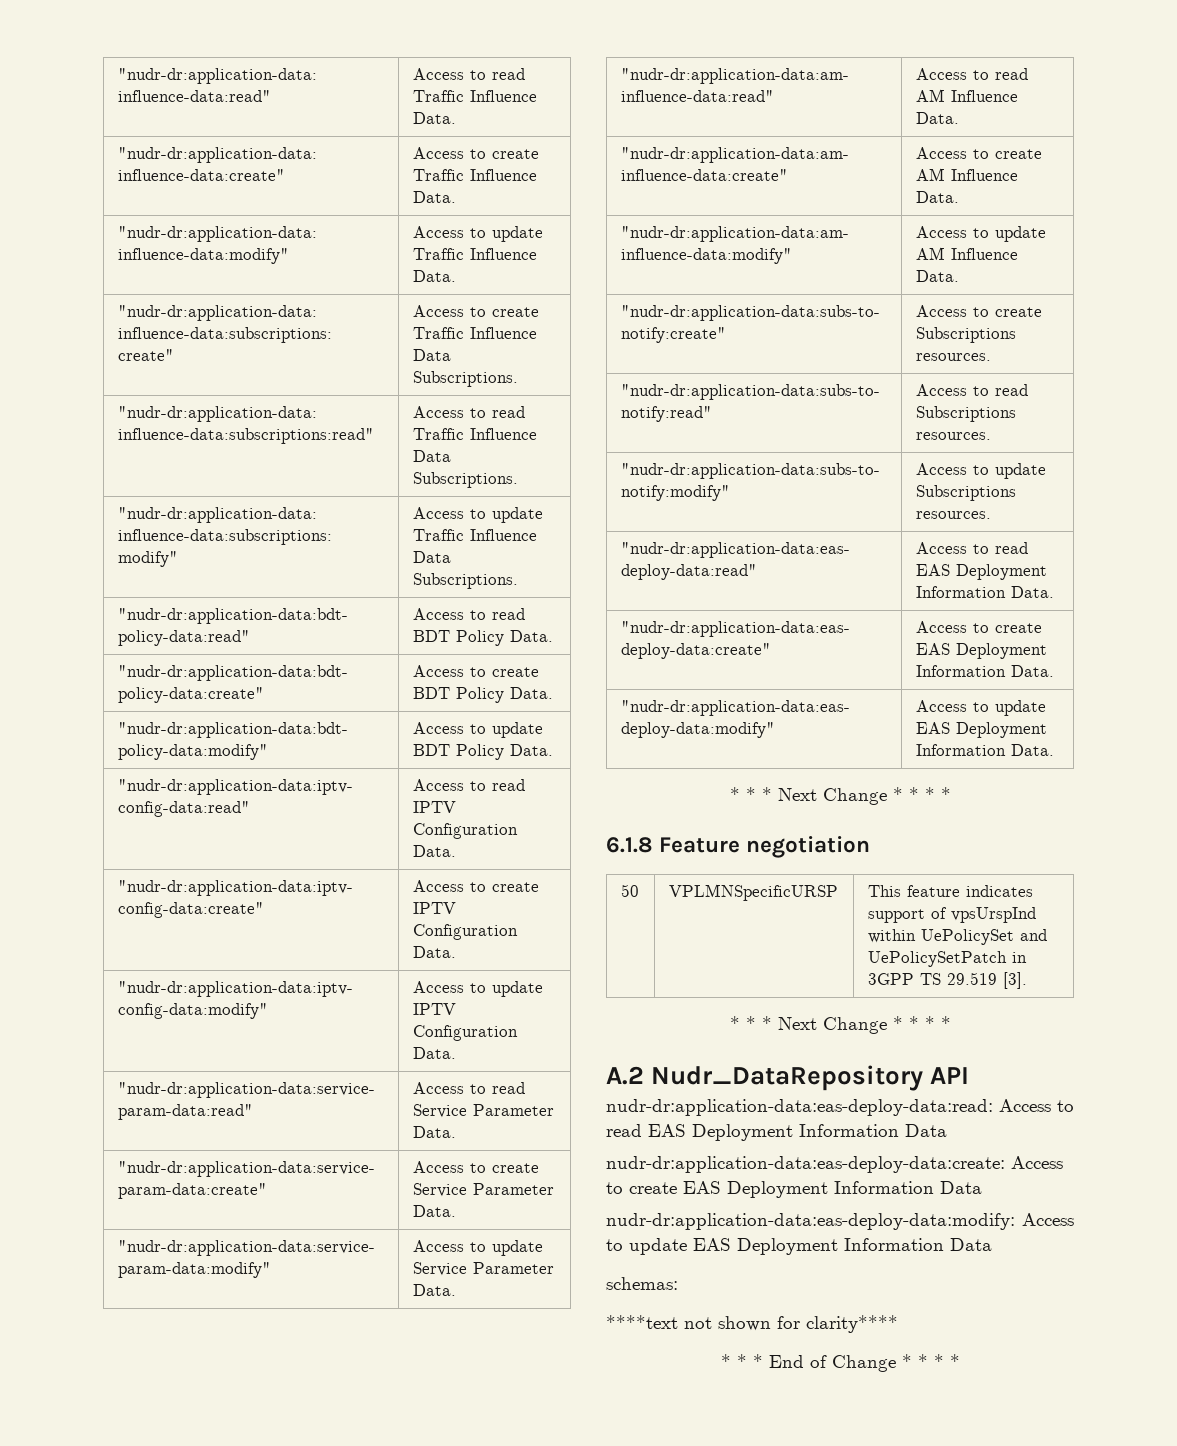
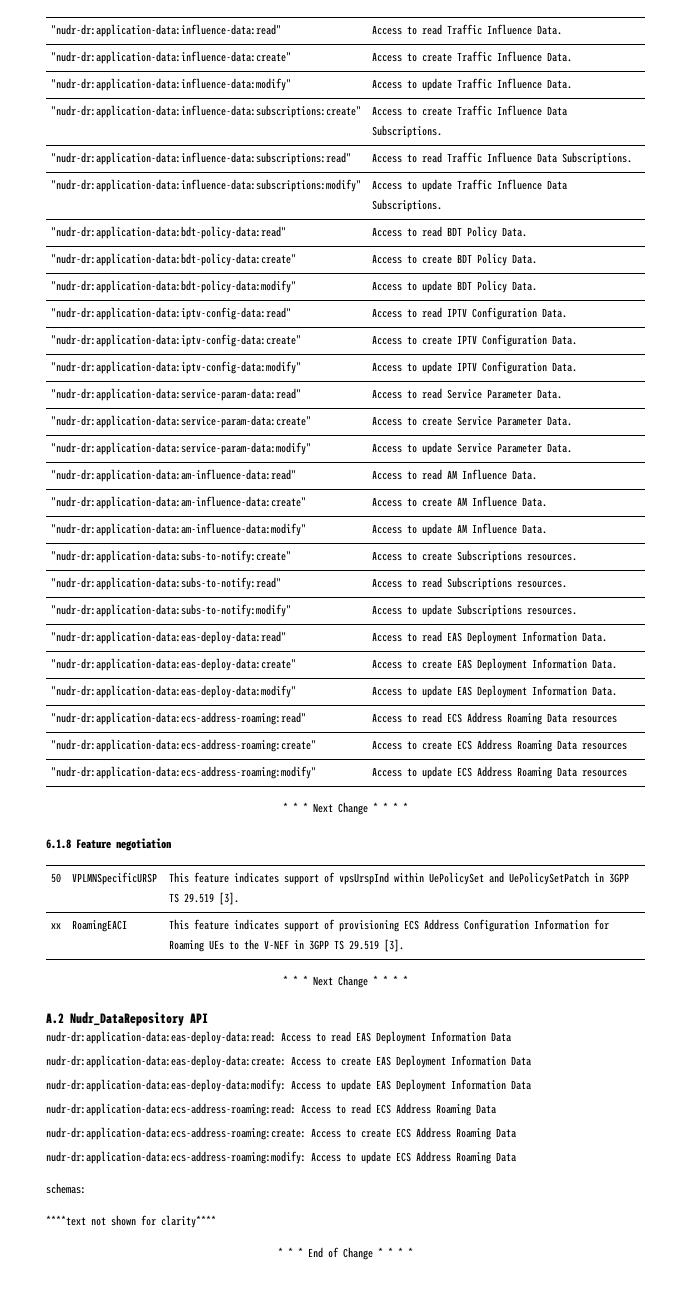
+ "nudr-dr:application-data:ecs-address-roaming:read" | Access to read ECS Address Roaming Data resources
+ "nudr-dr:application-data:ecs-address-roaming:create" | Access to create ECS Address Roaming Data resources
+ "nudr-dr:application-data:ecs-address-roaming:modify" | Access to update ECS Address Roaming Data resources
+ xx | RoamingEACI | This feature indicates support of provisioning ECS Address Configuration Information for Roaming UEs to the V-NEF in 3GPP TS 29.519 [3].
+ nudr-dr:application-data:ecs-address-roaming:read: Access to read ECS Address Roaming Data
+ nudr-dr:application-data:ecs-address-roaming:create: Access to create ECS Address Roaming Data
+ nudr-dr:application-data:ecs-address-roaming:modify: Access to update ECS Address Roaming Data

